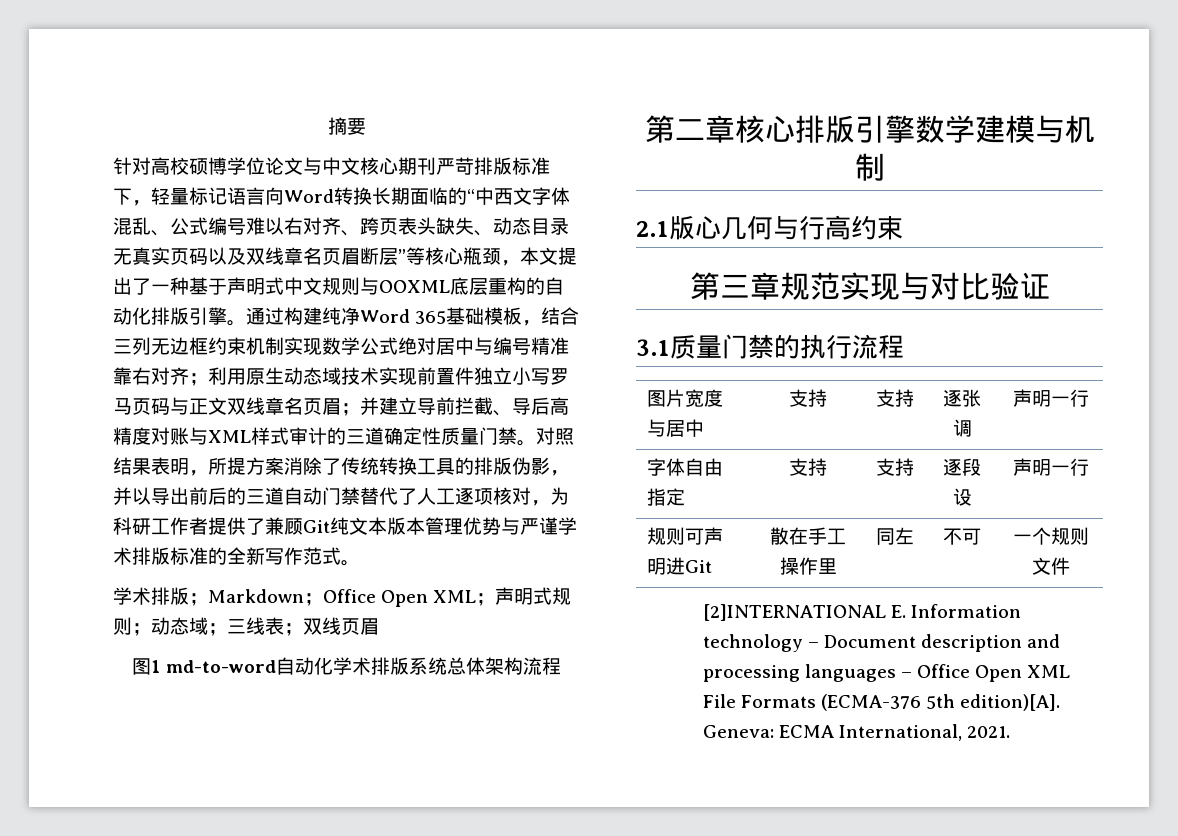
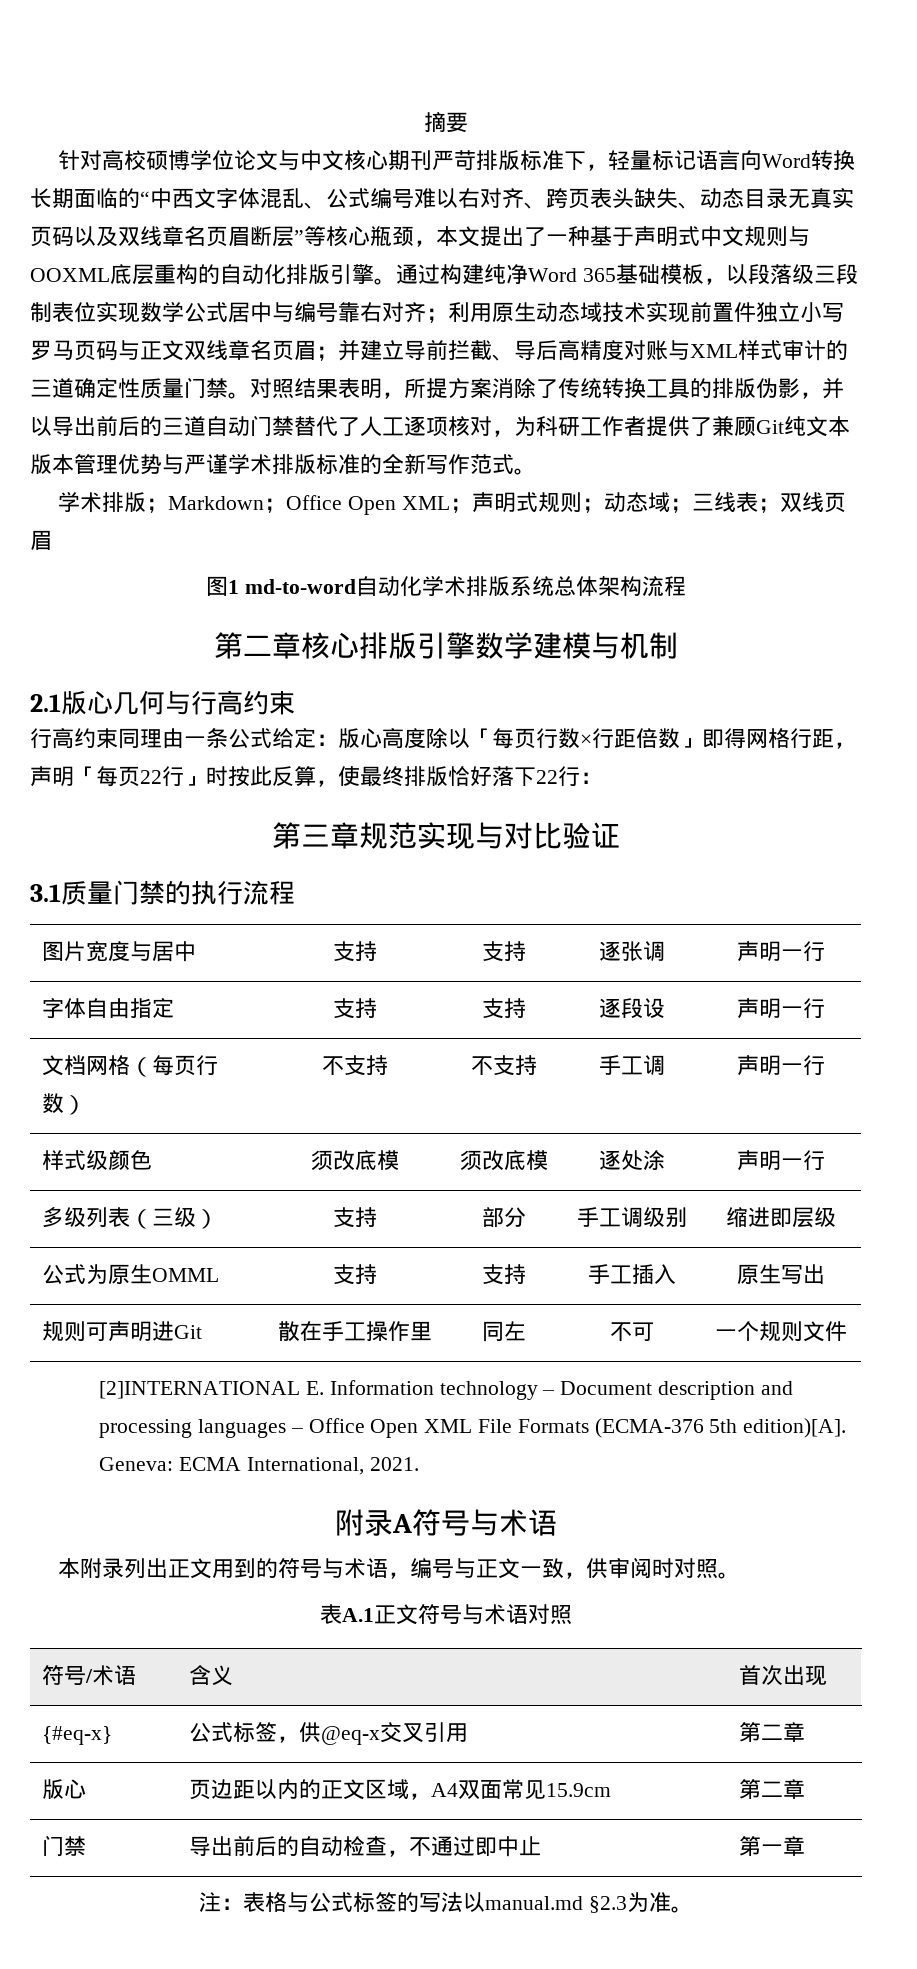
- 通过构建纯净Word 365基础模板，结合三列无边框约束机制实现数学公式绝对居中与编号精准靠右对齐；利用原生动态域技术实现前置件独立小写罗马页码与正文双线章名页眉；并建立导前拦截、导后高精度对账与XML样式审计的三道确定性质量门禁。
+ 通过构建纯净Word 365基础模板，以段落级三段制表位实现数学公式居中与编号靠右对齐；利用原生动态域技术实现前置件独立小写罗马页码与正文双线章名页眉；并建立导前拦截、导后高精度对账与XML样式审计的三道确定性质量门禁。
+ 行高约束同理由一条公式给定：版心高度除以「每页行数×行距倍数」即得网格行距，声明「每页22行」时按此反算，使最终排版恰好落下22行：
+ 文档网格（每页行数） | 不支持 | 不支持 | 手工调 | 声明一行
+ 样式级颜色 | 须改底模 | 须改底模 | 逐处涂 | 声明一行
+ 多级列表（三级） | 支持 | 部分 | 手工调级别 | 缩进即层级
+ 公式为原生OMML | 支持 | 支持 | 手工插入 | 原生写出
+ 附录A符号与术语
+ 本附录列出正文用到的符号与术语，编号与正文一致，供审阅时对照。
+ 表A.1正文符号与术语对照
+ 符号/术语 | 含义 | 首次出现
+ {#eq-x} | 公式标签，供@eq-x交叉引用 | 第二章
+ 版心 | 页边距以内的正文区域，A4双面常见15.9cm | 第二章
+ 门禁 | 导出前后的自动检查，不通过即中止 | 第一章
+ 注：表格与公式标签的写法以manual.md §2.3为准。

